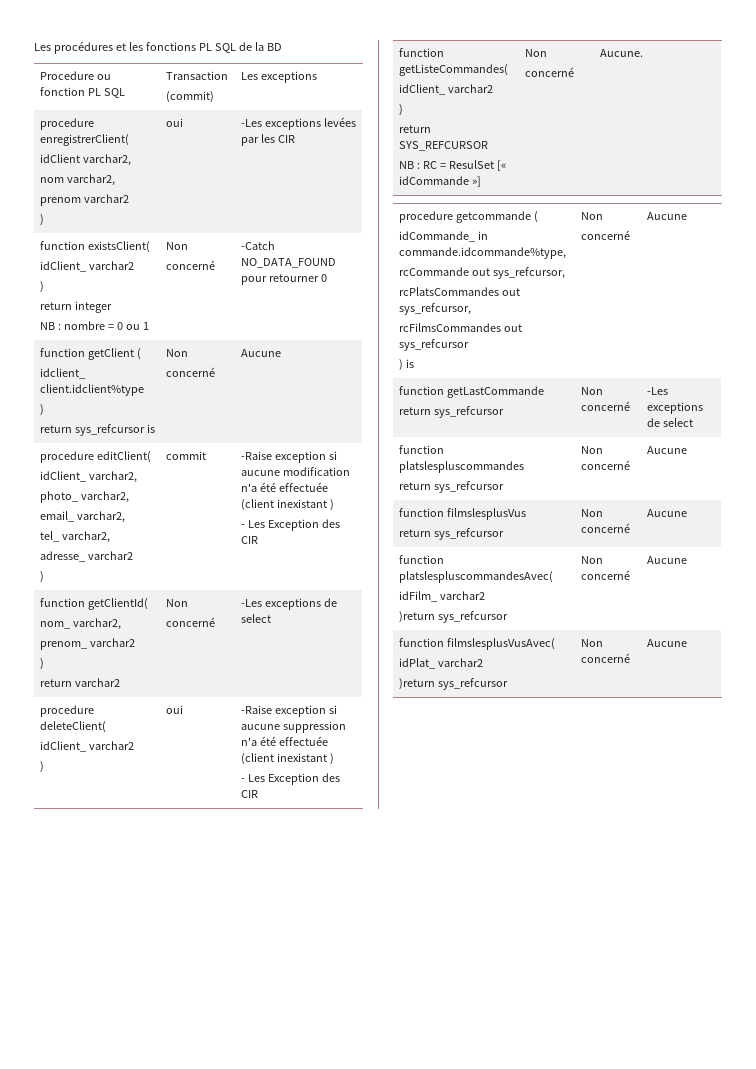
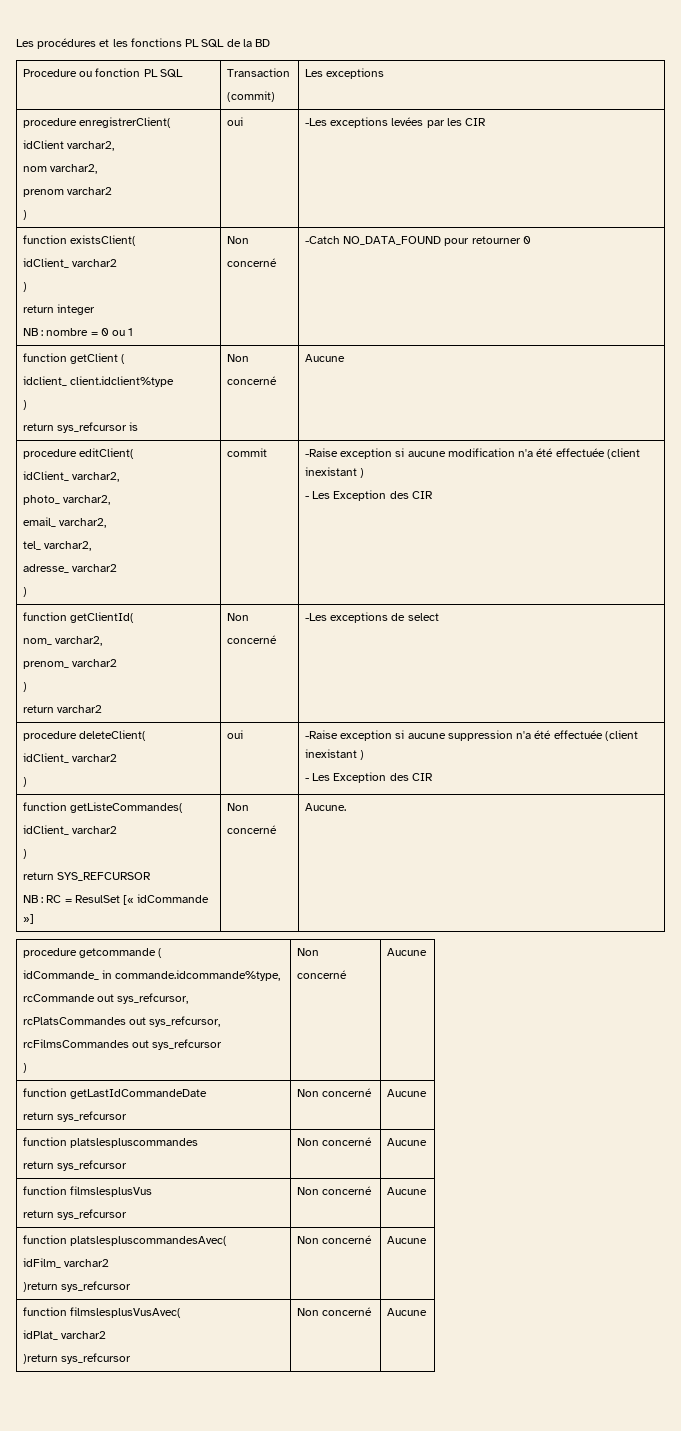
  procedure getcommande (
  idCommande_ in commande.idcommande%type,
  rcCommande out sys_refcursor,
  rcPlatsCommandes out sys_refcursor,
  rcFilmsCommandes out sys_refcursor
- ) is | Non
+ ) | Non
- function getLastCommande
- return sys_refcursor | Non concerné | -Les exceptions de select
+ function getLastIdCommandeDate
+ return sys_refcursor | Non concerné | Aucune

